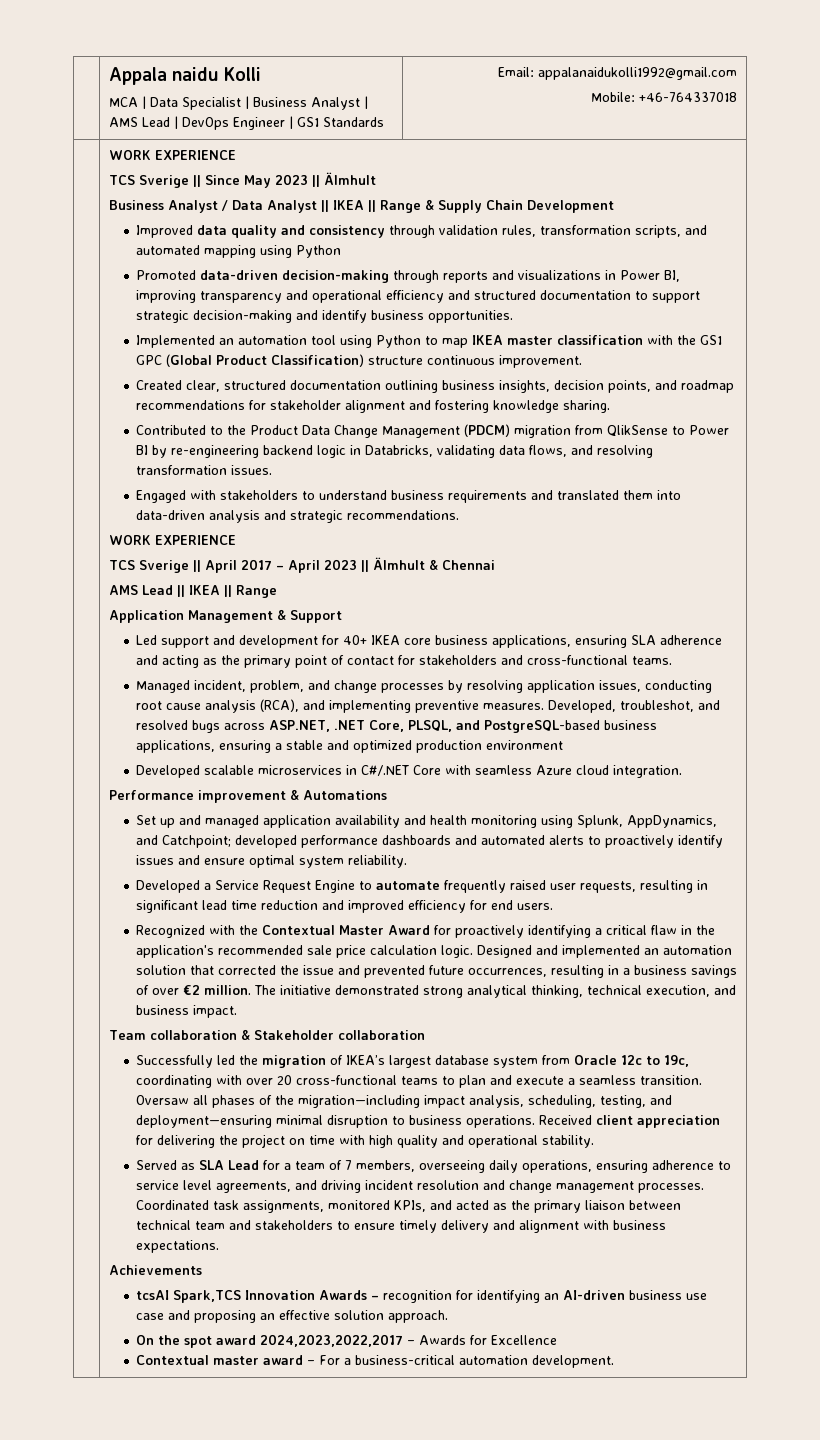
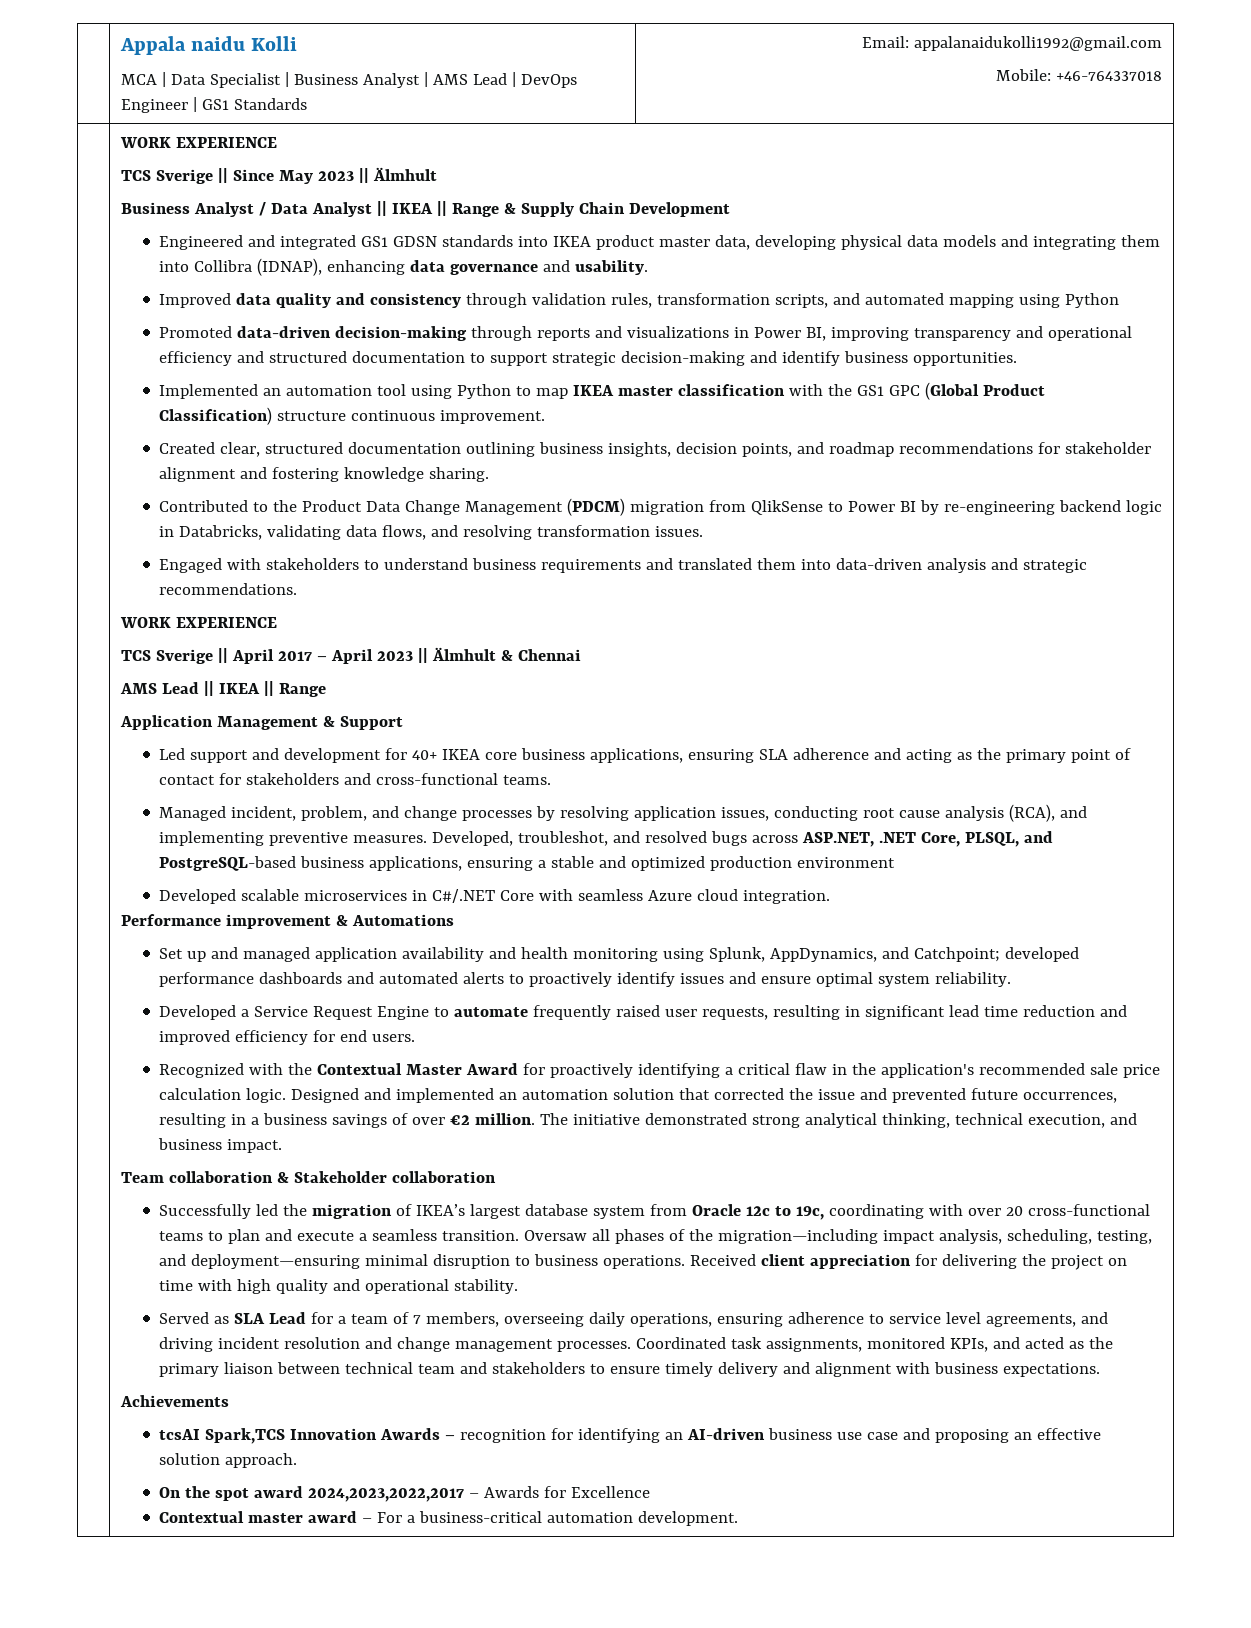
+ Engineered and integrated GS1 GDSN standards into IKEA product master data, developing physical data models and integrating them into Collibra (IDNAP), enhancing data governance and usability.

